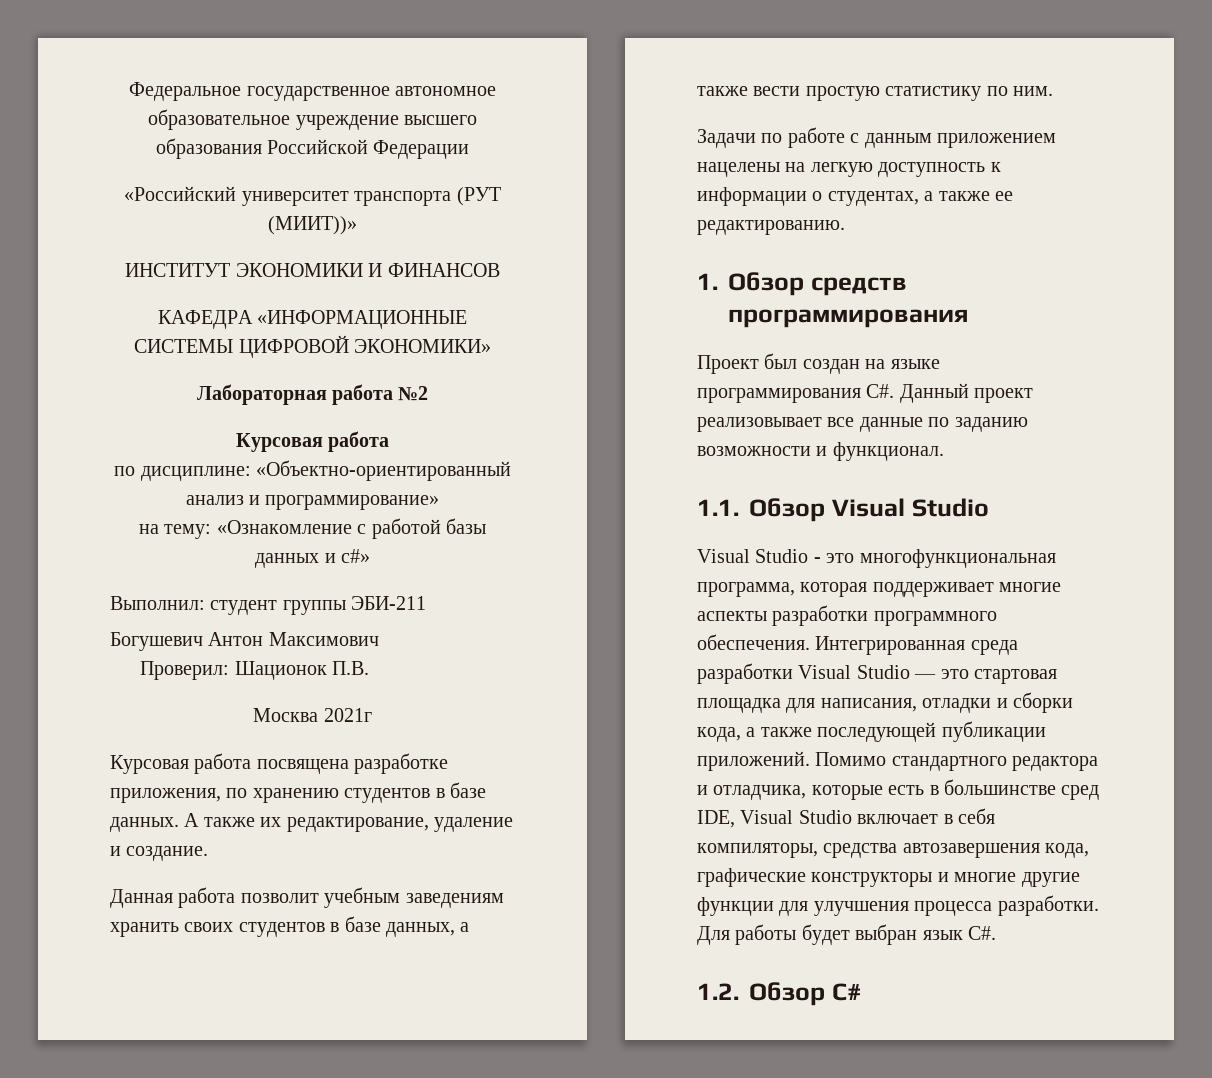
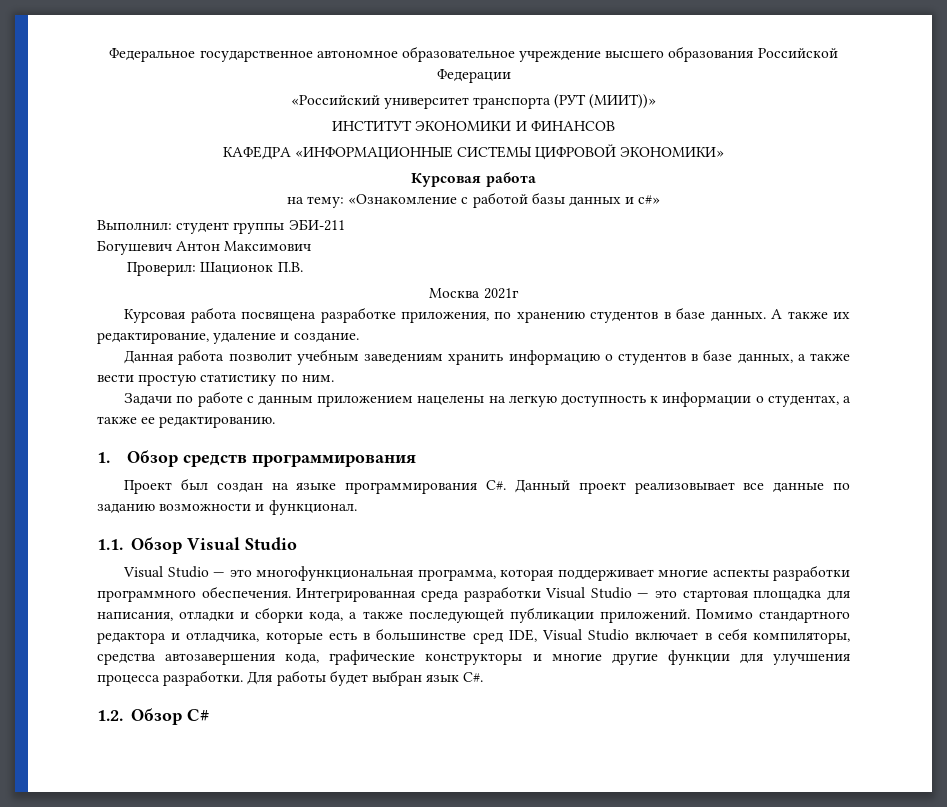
  КАФЕДРА «ИНФОРМАЦИОННЫЕ СИСТЕМЫ ЦИФРОВОЙ ЭКОНОМИКИ»
- Лабораторная работа №2
  Курсовая работа
- по дисциплине: «Объектно-ориентированный анализ и программирование»
- Данная работа позволит учебным заведениям хранить своих студентов в базе данных, а также вести простую статистику по ним.
+ Данная работа позволит учебным заведениям хранить информацию о студентов в базе данных, а также вести простую статистику по ним.
- Visual Studio - это многофункциональная программа, которая поддерживает многие аспекты разработки программного обеспечения.
+ Visual Studio — это многофункциональная программа, которая поддерживает многие аспекты разработки программного обеспечения.

